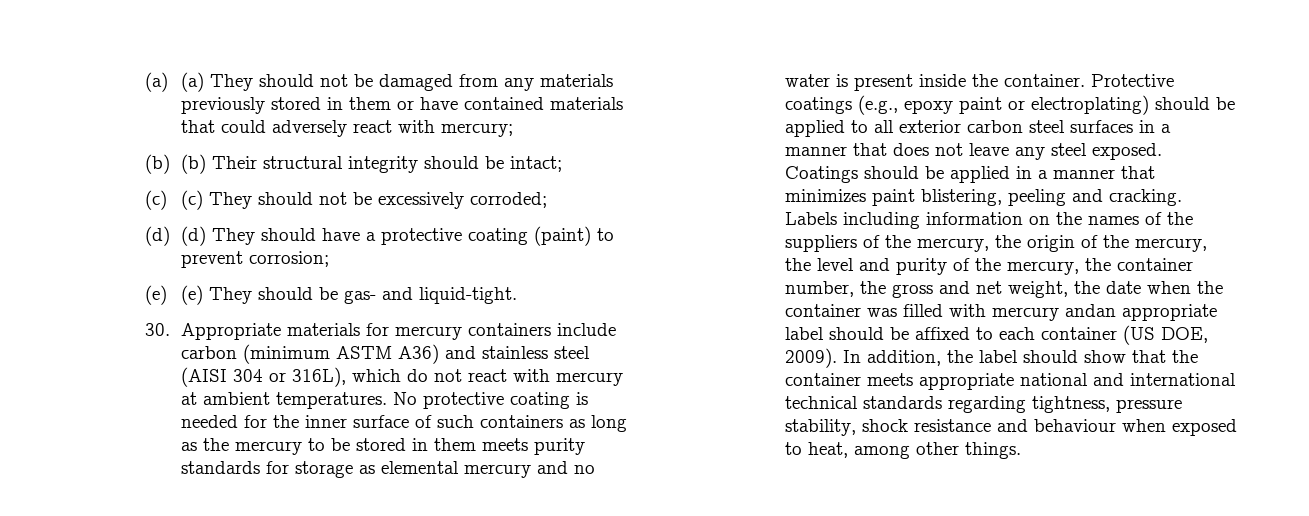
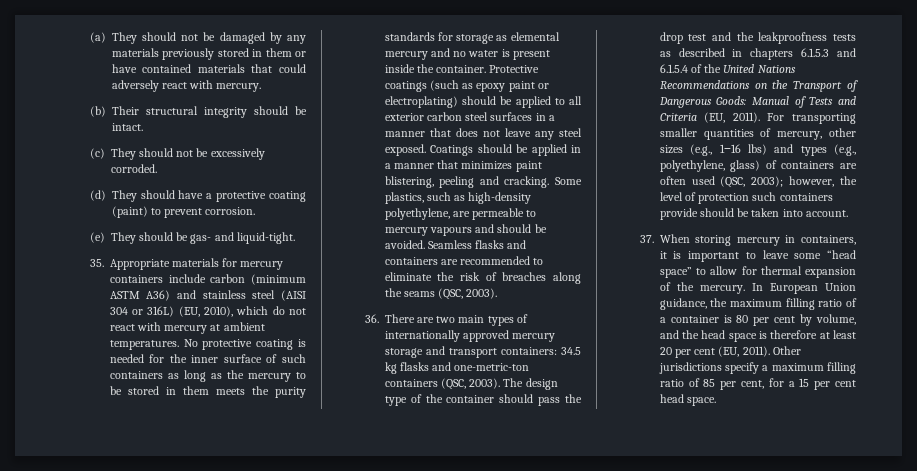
- (a) (a) They should not be damaged from any materials previously stored in them or have contained materials that could adversely react with mercury;
- (b) (b) Their structural integrity should be intact;
- (c) (c) They should not be excessively corroded;
- (d) (d) They should have a protective coating (paint) to prevent corrosion;
- (e) (e) They should be gas- and liquid-tight.
+ (a) They should not be damaged by any materials previously stored in them or have contained materials that could adversely react with mercury.
+ (b) Their structural integrity should be intact.
+ (c) They should not be excessively corroded.
+ (d) They should have a protective coating (paint) to prevent corrosion.
+ (e) They should be gas- and liquid-tight.
- 30. Appropriate materials for mercury containers include carbon (minimum ASTM A36) and stainless steel (AISI 304 or 316L), which do not react with mercury at ambient temperatures.
+ 35. Appropriate materials for mercury containers include carbon (minimum ASTM A36) and stainless steel (AISI 304 or 316L) (EU, 2010), which do not react with mercury at ambient temperatures.
- No protective coating is needed for the inner surface of such containers as long as the mercury to be stored in them meets purity standards for storage as elemental mercury and no water is present inside the container.
+ No protective coating is needed for the inner surface of such containers as long as the mercury to be stored in them meets the purity standards for storage as elemental mercury and no water is present inside the container.
- Protective coatings (e.g., epoxy paint or electroplating) should be applied to all exterior carbon steel surfaces in a manner that does not leave any steel exposed.
+ Protective coatings (such as epoxy paint or electroplating) should be applied to all exterior carbon steel surfaces in a manner that does not leave any steel exposed.
- Labels including information on the names of the suppliers of the mercury, the origin of the mercury, the level and purity of the mercury, the container number, the gross and net weight, the date when the container was filled with mercury andan appropriate label should be affixed to each container (US DOE, 2009). In addition, the label should show that the container meets appropriate national and international technical standards regarding tightness, pressure stability, shock resistance and behaviour when exposed to heat, among other things.
+ Some plastics, such as high-density polyethylene, are permeable to mercury vapours and should be avoided. Seamless flasks and containers are recommended to eliminate the risk of breaches along the seams (QSC, 2003).
+ 36. There are two main types of internationally approved mercury storage and transport containers: 34.5 kg flasks and one-metric-ton containers (QSC, 2003). The design type of the container should pass the drop test and the leakproofness tests as described in chapters 6.1.5.3 and 6.1.5.4 of the United Nations Recommendations on the Transport of Dangerous Goods: Manual of Tests and Criteria (EU, 2011). For transporting smaller quantities of mercury, other sizes (e.g., 1‒16 lbs) and types (e.g., polyethylene, glass) of containers are often used (QSC, 2003); however, the level of protection such containers provide should be taken into account.
+ 37. When storing mercury in containers, it is important to leave some “head space” to allow for thermal expansion of the mercury. In European Union guidance, the maximum filling ratio of a container is 80 per cent by volume, and the head space is therefore at least 20 per cent (EU, 2011). Other jurisdictions specify a maximum filling ratio of 85 per cent, for a 15 per cent head space.

